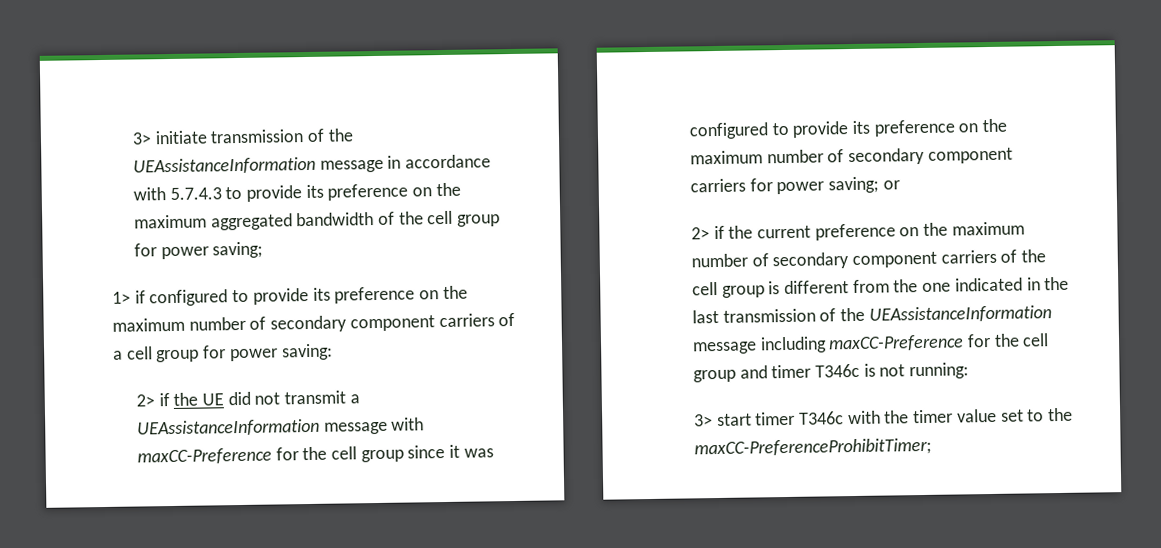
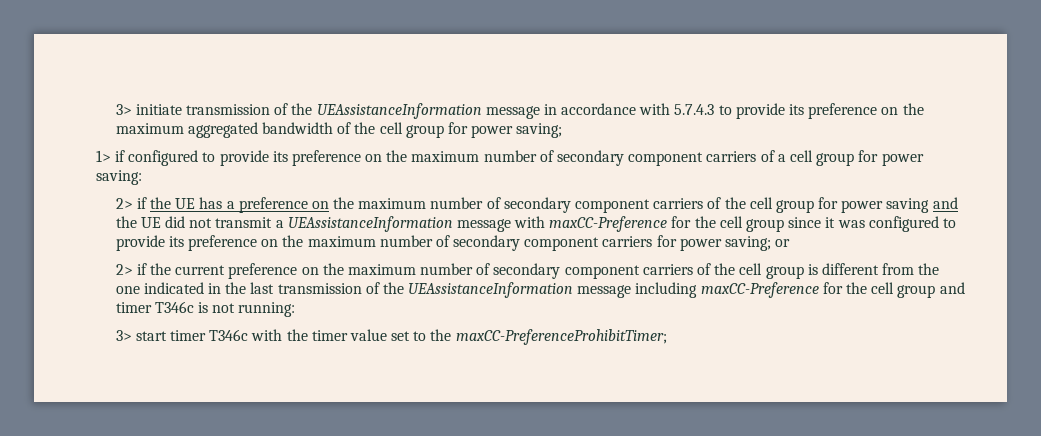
- 2> if the UE did not transmit a UEAssistanceInformation message with maxCC-Preference for the cell group since it was configured to provide its preference on the maximum number of secondary component carriers for power saving; or
+ 2> if the UE has a preference on the maximum number of secondary component carriers of the cell group for power saving and the UE did not transmit a UEAssistanceInformation message with maxCC-Preference for the cell group since it was configured to provide its preference on the maximum number of secondary component carriers for power saving; or

